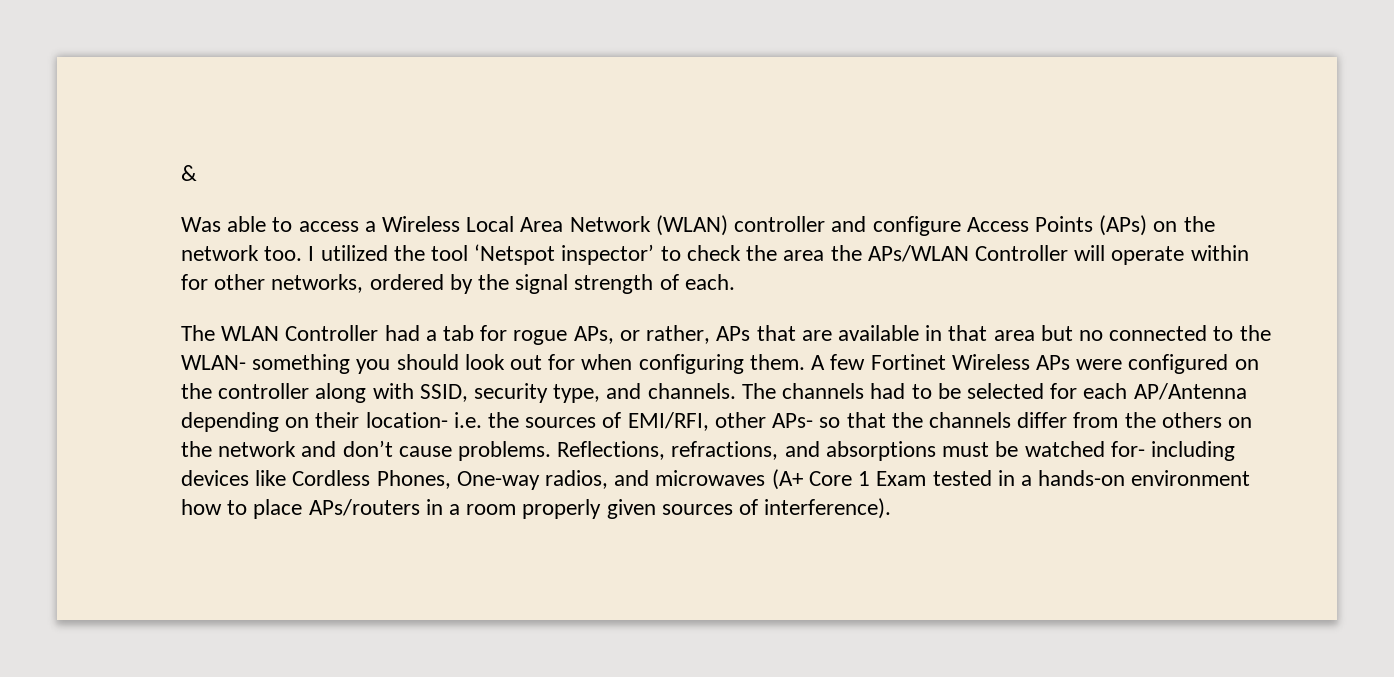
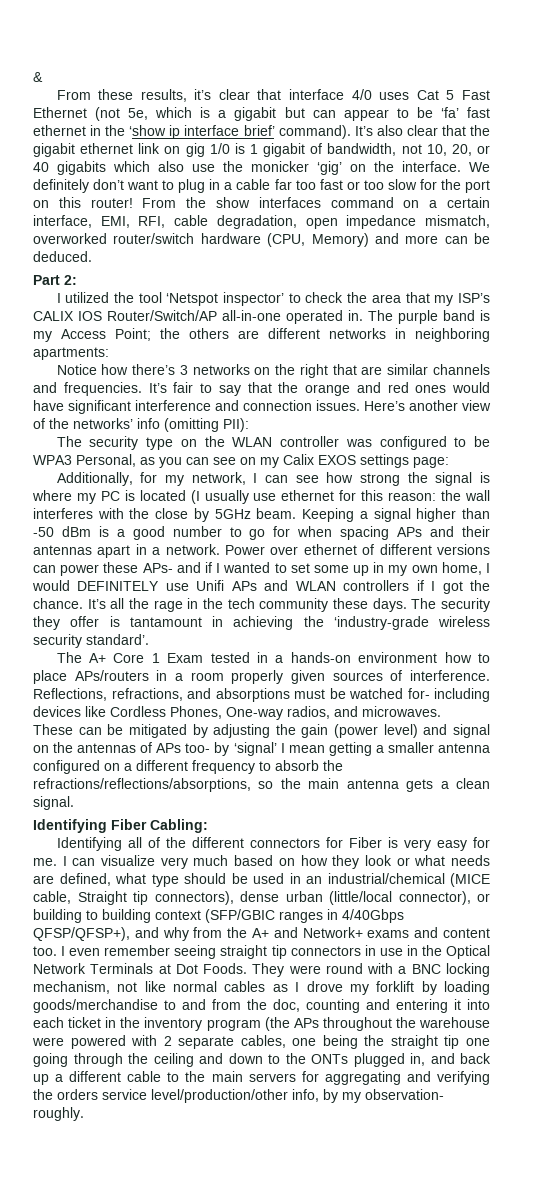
- Was able to access a Wireless Local Area Network (WLAN) controller and configure Access Points (APs) on the network too. I utilized the tool ‘Netspot inspector’ to check the area the APs/WLAN Controller will operate within for other networks, ordered by the signal strength of each.
- The WLAN Controller had a tab for rogue APs, or rather, APs that are available in that area but no connected to the WLAN- something you should look out for when configuring them. A few Fortinet Wireless APs were configured on the controller along with SSID, security type, and channels. The channels had to be selected for each AP/Antenna depending on their location- i.e. the sources of EMI/RFI, other APs- so that the channels differ from the others on the network and don’t cause problems. Reflections, refractions, and absorptions must be watched for- including devices like Cordless Phones, One-way radios, and microwaves (A+ Core 1 Exam tested in a hands-on environment how to place APs/routers in a room properly given sources of interference).
+ From these results, it’s clear that interface 4/0 uses Cat 5 Fast Ethernet (not 5e, which is a gigabit but can appear to be ‘fa’ fast ethernet in the ‘show ip interface brief’ command). It’s also clear that the gigabit ethernet link on gig 1/0 is 1 gigabit of bandwidth, not 10, 20, or 40 gigabits which also use the monicker ‘gig’ on the interface. We definitely don’t want to plug in a cable far too fast or too slow for the port on this router! From the show interfaces command on a certain interface, EMI, RFI, cable degradation, open impedance mismatch, overworked router/switch hardware (CPU, Memory) and more can be deduced.
+ Part 2:
+ I utilized the tool ‘Netspot inspector’ to check the area that my ISP’s CALIX IOS Router/Switch/AP all-in-one operated in. The purple band is my Access Point; the others are different networks in neighboring apartments:
+ Notice how there’s 3 networks on the right that are similar channels and frequencies. It’s fair to say that the orange and red ones would have significant interference and connection issues. Here’s another view of the networks’ info (omitting PII):
+ The security type on the WLAN controller was configured to be WPA3 Personal, as you can see on my Calix EXOS settings page:
+ Additionally, for my network, I can see how strong the signal is where my PC is located (I usually use ethernet for this reason: the wall interferes with the close by 5GHz beam. Keeping a signal higher than -50 dBm is a good number to go for when spacing APs and their antennas apart in a network. Power over ethernet of different versions can power these APs- and if I wanted to set some up in my own home, I would DEFINITELY use Unifi APs and WLAN controllers if I got the chance. It’s all the rage in the tech community these days. The security they offer is tantamount in achieving the ‘industry-grade wireless security standard’.
+ The A+ Core 1 Exam tested in a hands-on environment how to place APs/routers in a room properly given sources of interference. Reflections, refractions, and absorptions must be watched for- including devices like Cordless Phones, One-way radios, and microwaves.
+ These can be mitigated by adjusting the gain (power level) and signal on the antennas of APs too- by ‘signal’ I mean getting a smaller antenna configured on a different frequency to absorb the refractions/reflections/absorptions, so the main antenna gets a clean signal.
+ Identifying Fiber Cabling:
+ Identifying all of the different connectors for Fiber is very easy for me. I can visualize very much based on how they look or what needs are defined, what type should be used in an industrial/chemical (MICE cable, Straight tip connectors), dense urban (little/local connector), or building to building context (SFP/GBIC ranges in 4/40Gbps QFSP/QFSP+), and why from the A+ and Network+ exams and content too. I even remember seeing straight tip connectors in use in the Optical Network Terminals at Dot Foods. They were round with a BNC locking mechanism, not like normal cables as I drove my forklift by loading goods/merchandise to and from the doc, counting and entering it into each ticket in the inventory program (the APs throughout the warehouse were powered with 2 separate cables, one being the straight tip one going through the ceiling and down to the ONTs plugged in, and back up a different cable to the main servers for aggregating and verifying the orders service level/production/other info, by my observation- roughly.

